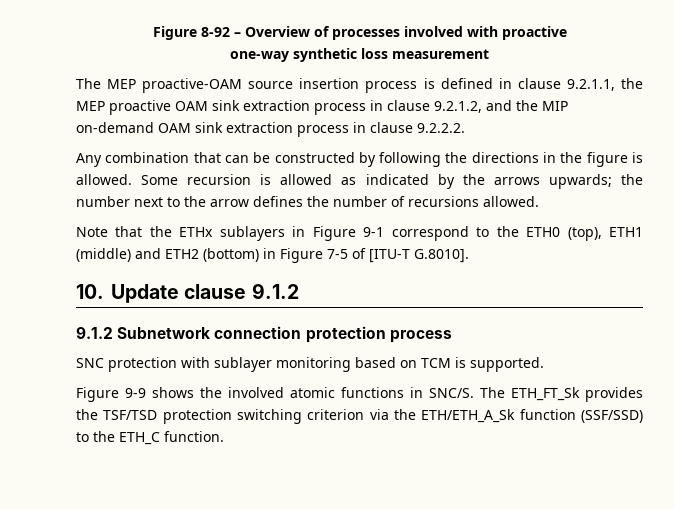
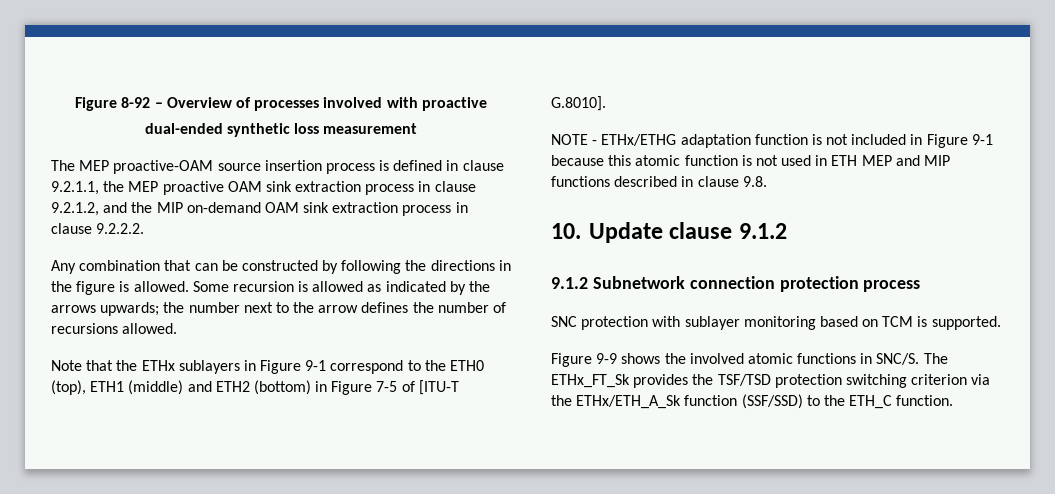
- one-way synthetic loss measurement
+ dual-ended synthetic loss measurement
+ NOTE - ETHx/ETHG adaptation function is not included in Figure 9-1 because this atomic function is not used in ETH MEP and MIP functions described in clause 9.8.
- The ETH_FT_Sk provides the TSF/TSD protection switching criterion via the ETH/ETH_A_Sk function (SSF/SSD) to the ETH_C function.
+ The ETHx_FT_Sk provides the TSF/TSD protection switching criterion via the ETHx/ETH_A_Sk function (SSF/SSD) to the ETH_C function.

